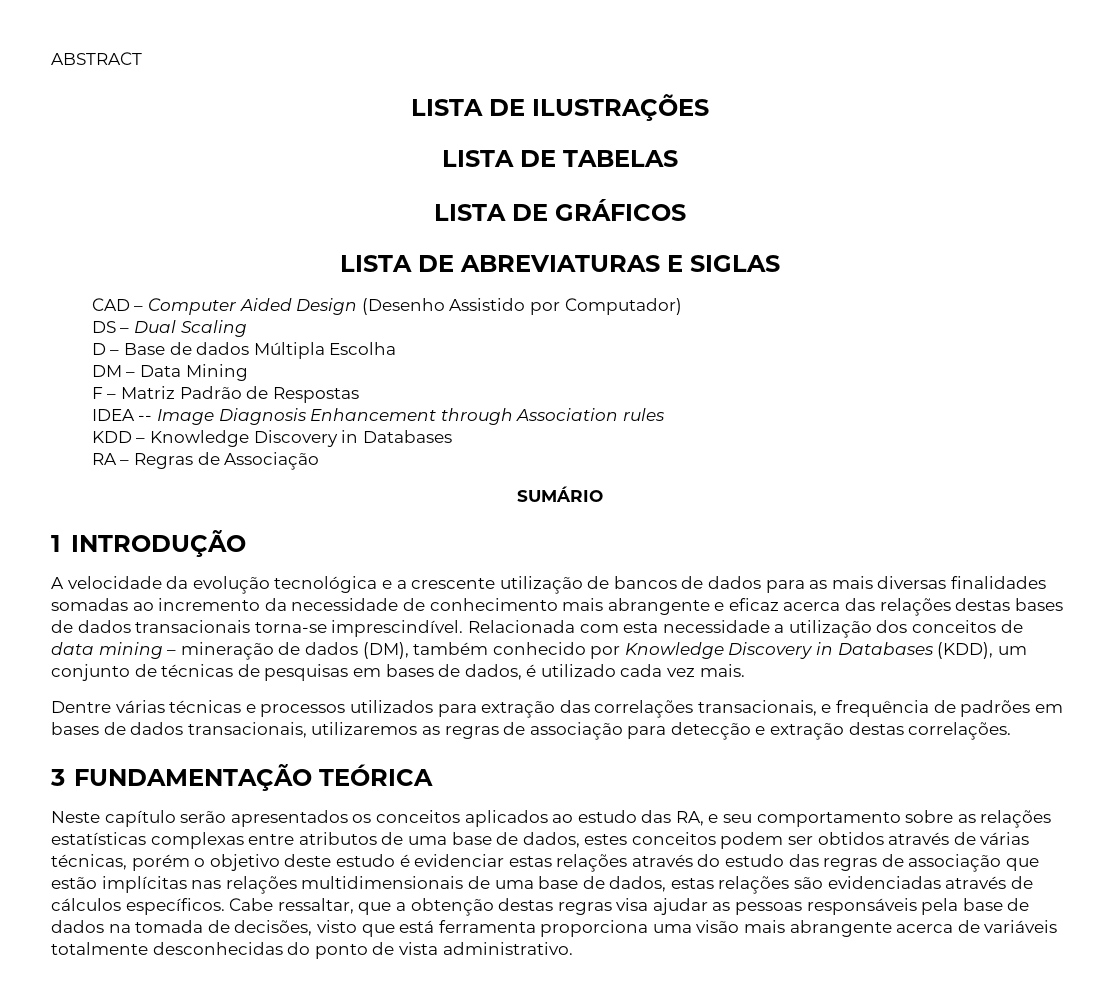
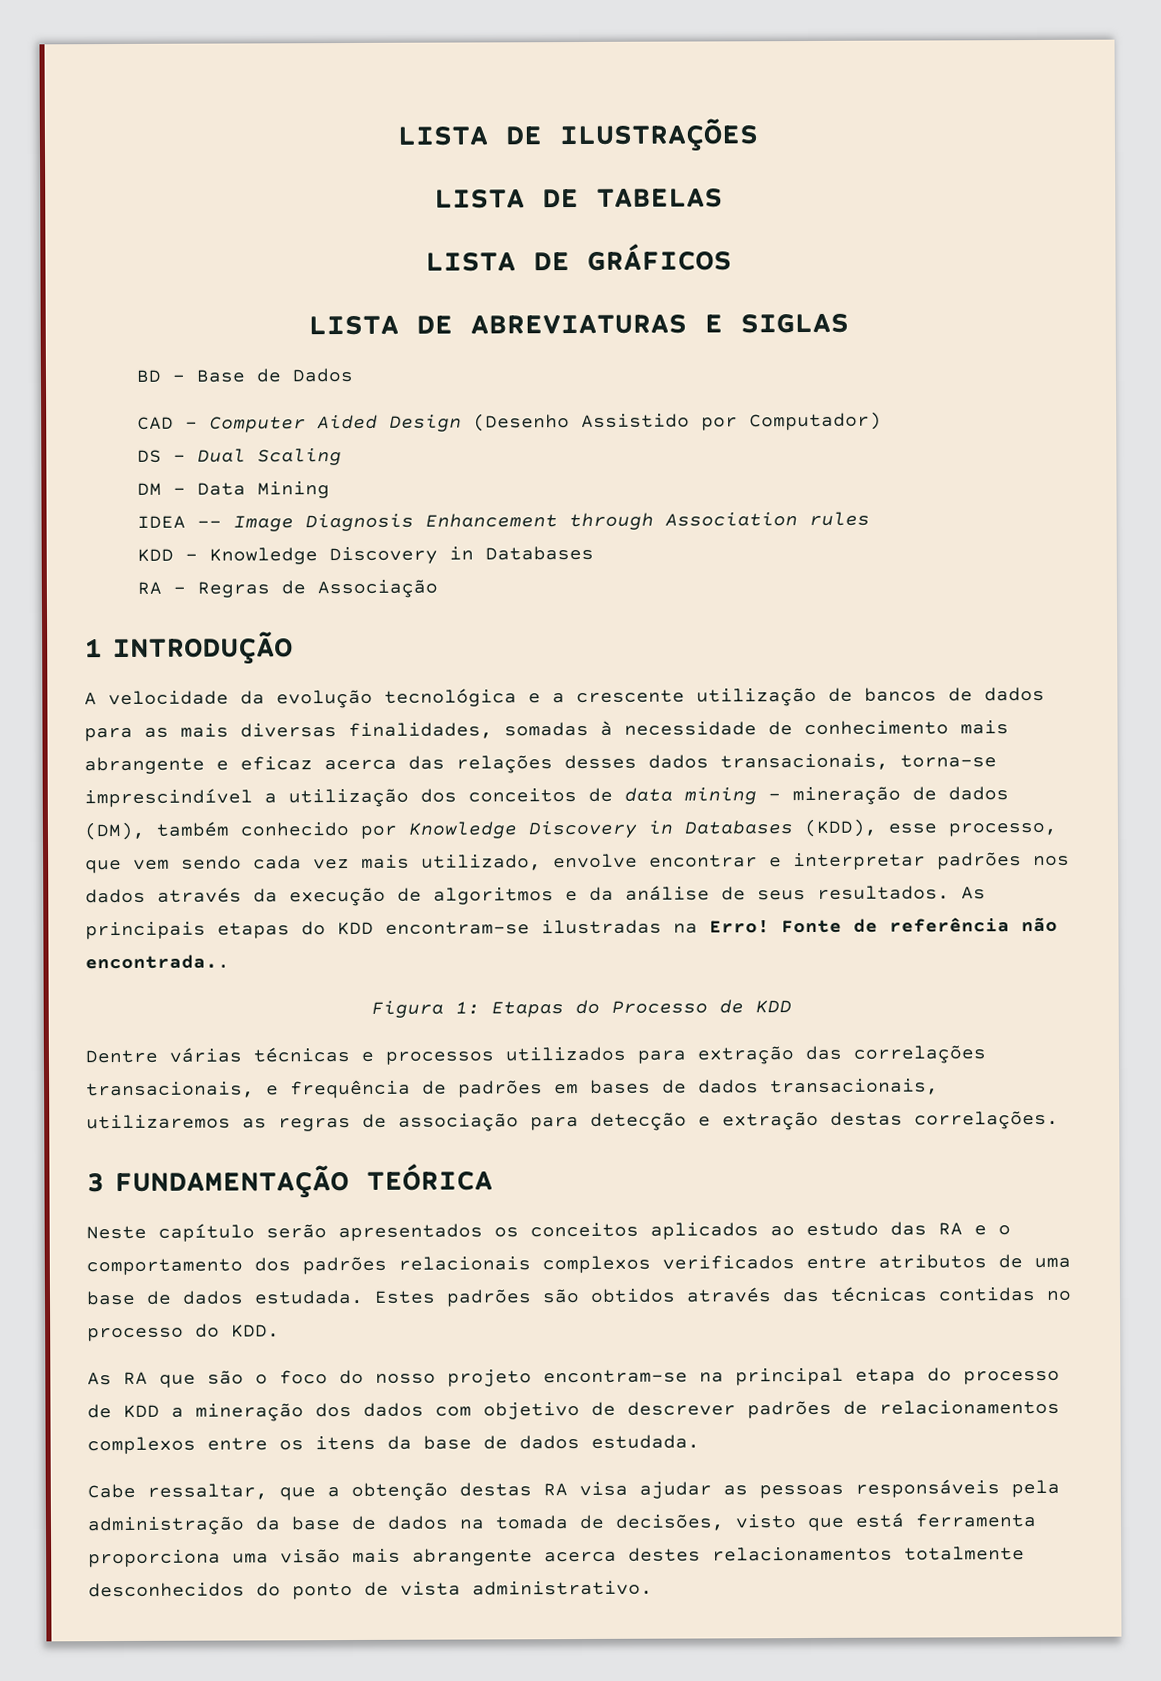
- ABSTRACT
+ BD – Base de Dados
- D – Base de dados Múltipla Escolha
  DM – Data Mining
- F – Matriz Padrão de Respostas
- SUMÁRIO
- A velocidade da evolução tecnológica e a crescente utilização de bancos de dados para as mais diversas finalidades somadas ao incremento da necessidade de conhecimento mais abrangente e eficaz acerca das relações destas bases de dados transacionais torna-se imprescindível. Relacionada com esta necessidade a utilização dos conceitos de data mining – mineração de dados (DM), também conhecido por Knowledge Discovery in Databases (KDD), um conjunto de técnicas de pesquisas em bases de dados, é utilizado cada vez mais.
+ A velocidade da evolução tecnológica e a crescente utilização de bancos de dados para as mais diversas finalidades, somadas à necessidade de conhecimento mais abrangente e eficaz acerca das relações desses dados transacionais, torna-se imprescindível a utilização dos conceitos de data mining – mineração de dados (DM), também conhecido por Knowledge Discovery in Databases (KDD), esse processo, que vem sendo cada vez mais utilizado, envolve encontrar e interpretar padrões nos dados através da execução de algoritmos e da análise de seus resultados. As principais etapas do KDD encontram-se ilustradas na Erro! Fonte de referência não encontrada..
+ Figura 1: Etapas do Processo de KDD
- Neste capítulo serão apresentados os conceitos aplicados ao estudo das RA, e seu comportamento sobre as relações estatísticas complexas entre atributos de uma base de dados, estes conceitos podem ser obtidos através de várias técnicas, porém o objetivo deste estudo é evidenciar estas relações através do estudo das regras de associação que estão implícitas nas relações multidimensionais de uma base de dados, estas relações são evidenciadas através de cálculos específicos. Cabe ressaltar, que a obtenção destas regras visa ajudar as pessoas responsáveis pela base de dados na tomada de decisões, visto que está ferramenta proporciona uma visão mais abrangente acerca de variáveis totalmente desconhecidas do ponto de vista administrativo.
+ Neste capítulo serão apresentados os conceitos aplicados ao estudo das RA e o comportamento dos padrões relacionais complexos verificados entre atributos de uma base de dados estudada. Estes padrões são obtidos através das técnicas contidas no processo do KDD.
+ As RA que são o foco do nosso projeto encontram-se na principal etapa do processo de KDD a mineração dos dados com objetivo de descrever padrões de relacionamentos complexos entre os itens da base de dados estudada.
+ Cabe ressaltar, que a obtenção destas RA visa ajudar as pessoas responsáveis pela administração da base de dados na tomada de decisões, visto que está ferramenta proporciona uma visão mais abrangente acerca destes relacionamentos totalmente desconhecidos do ponto de vista administrativo.

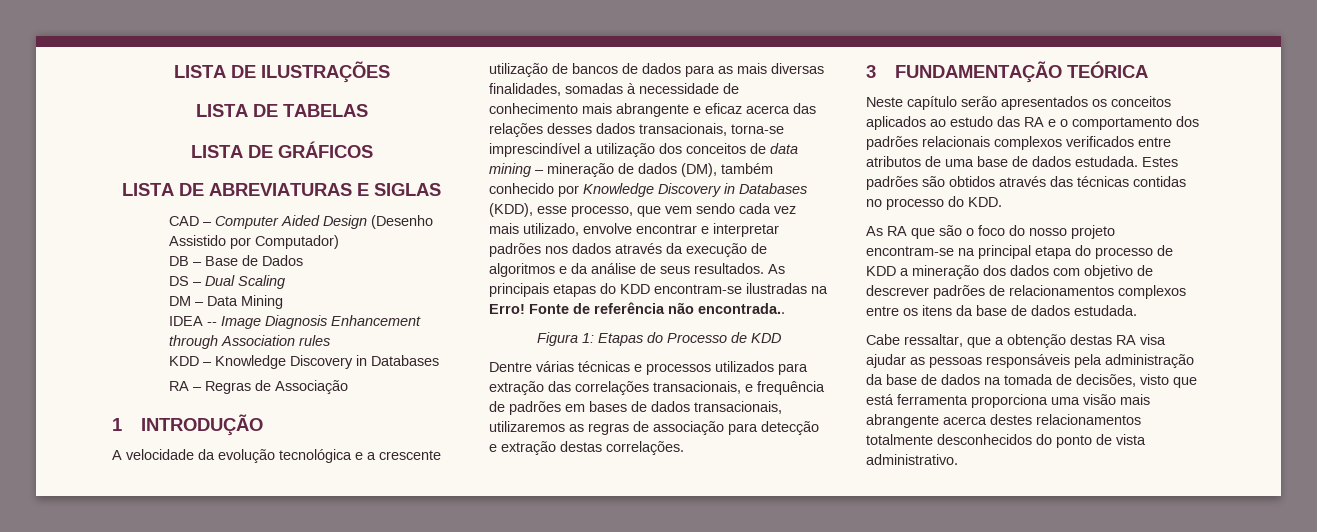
- BD – Base de Dados
+ DB – Base de Dados

